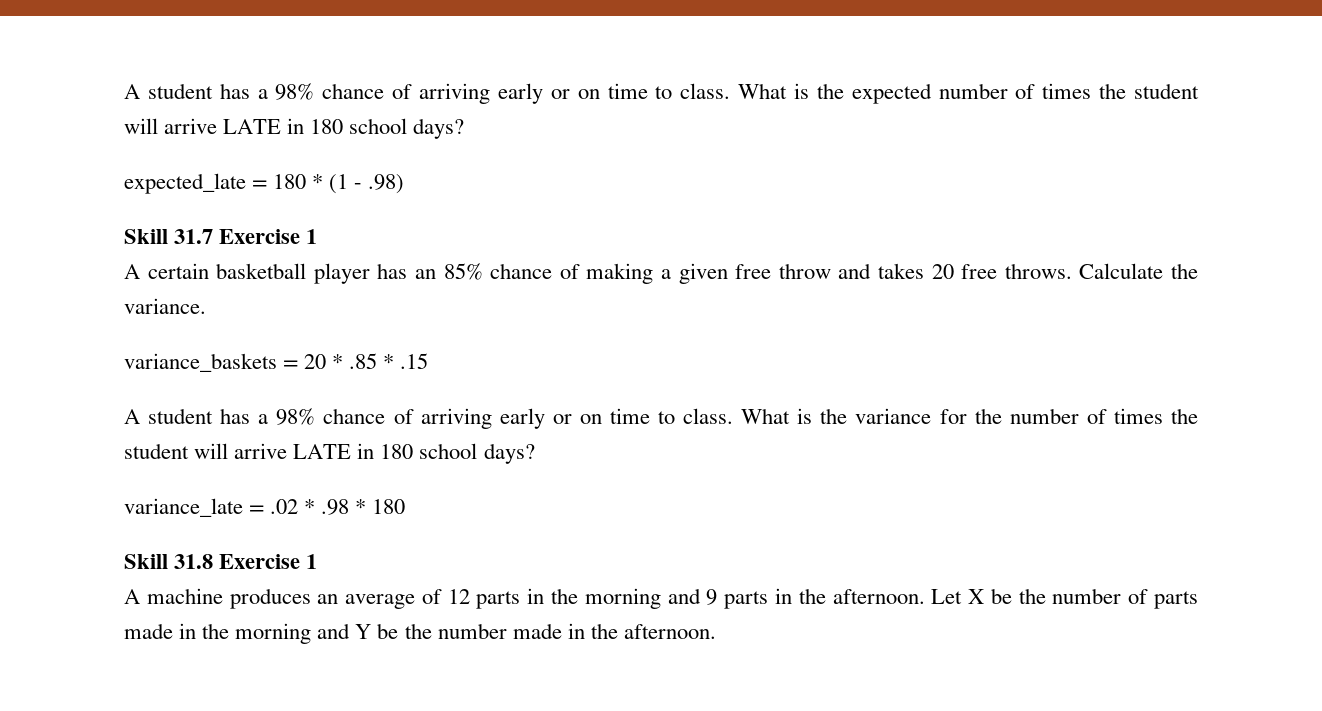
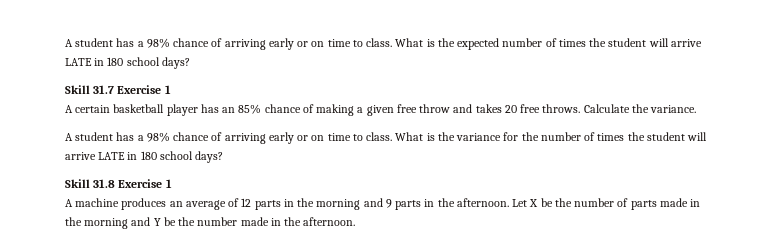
- expected_late = 180 * (1 - .98)
- variance_baskets = 20 * .85 * .15
- variance_late = .02 * .98 * 180

